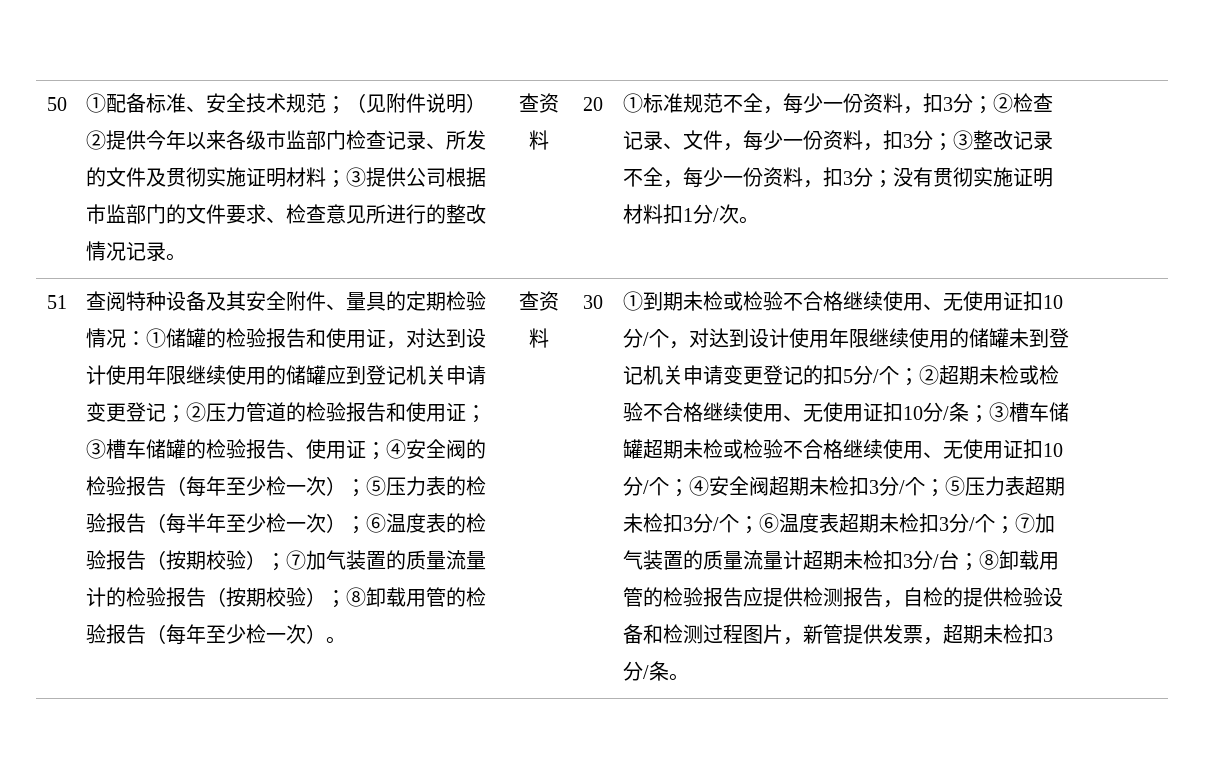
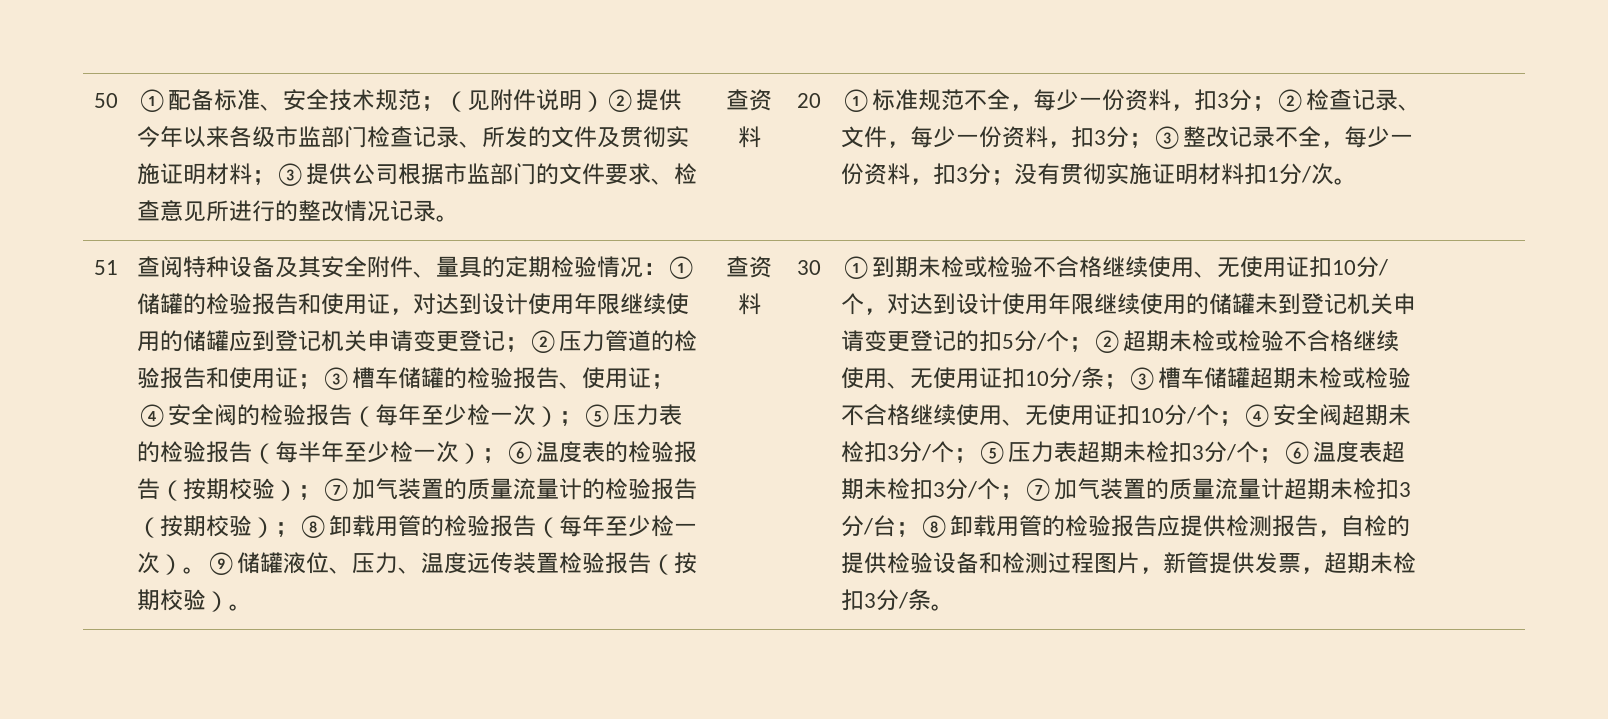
+ ⑨储罐液位、压力、温度远传装置检验报告（按期校验）。

